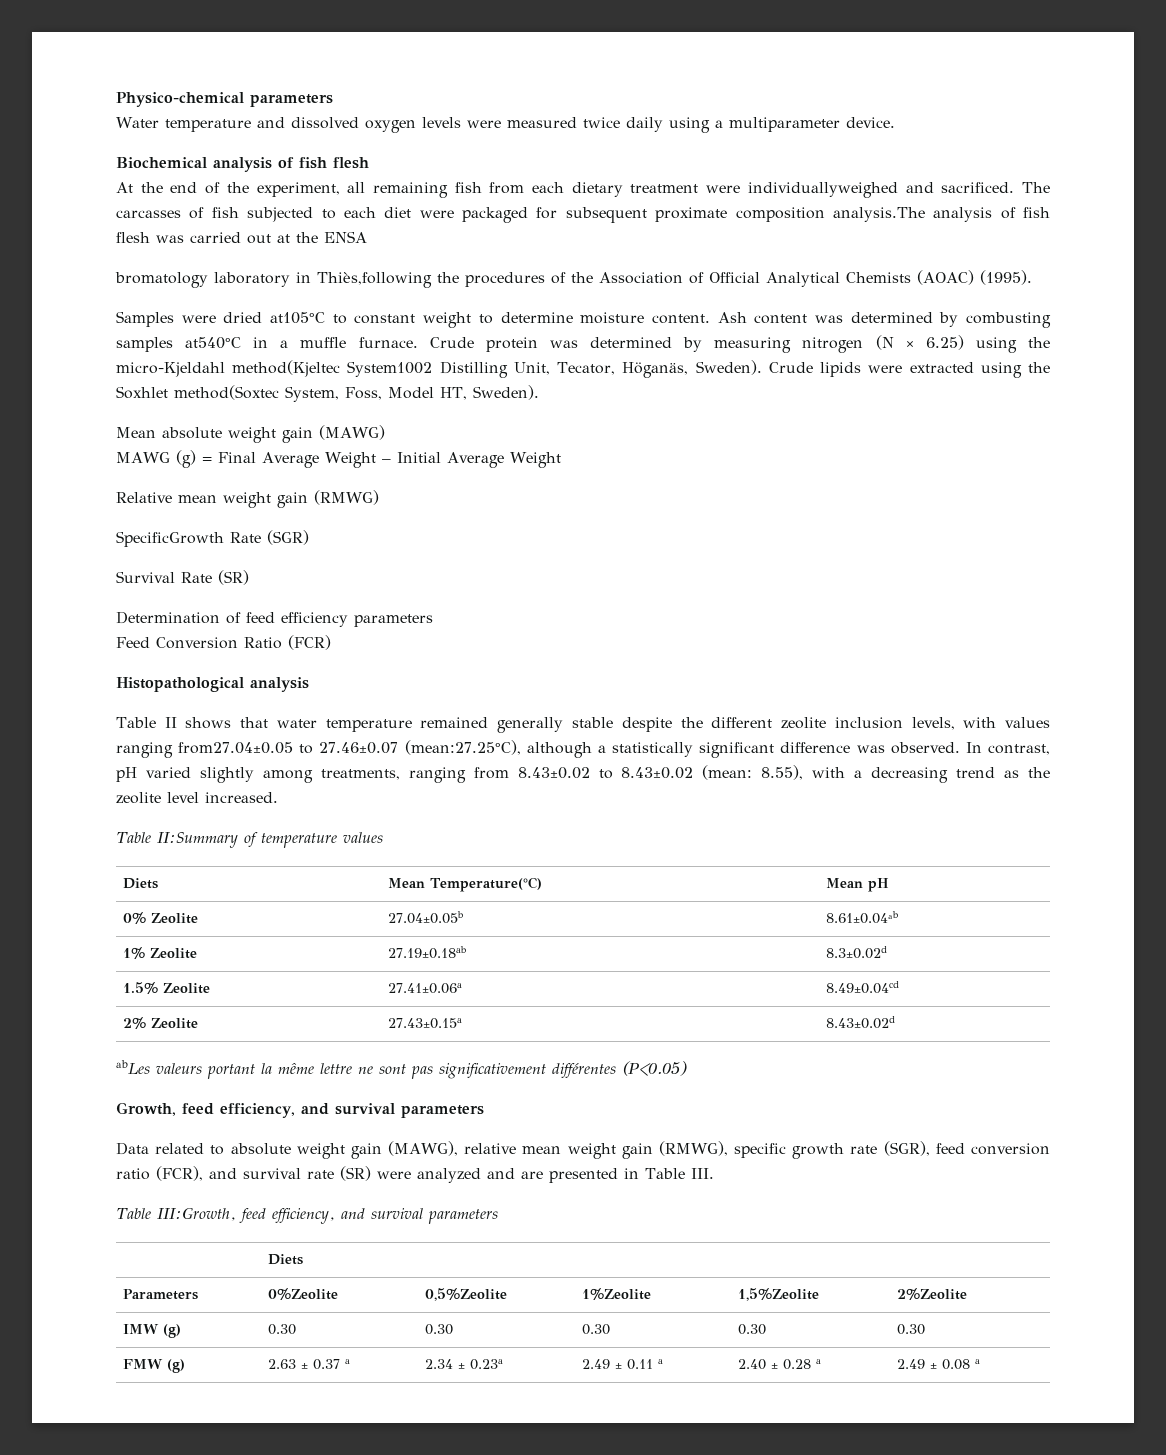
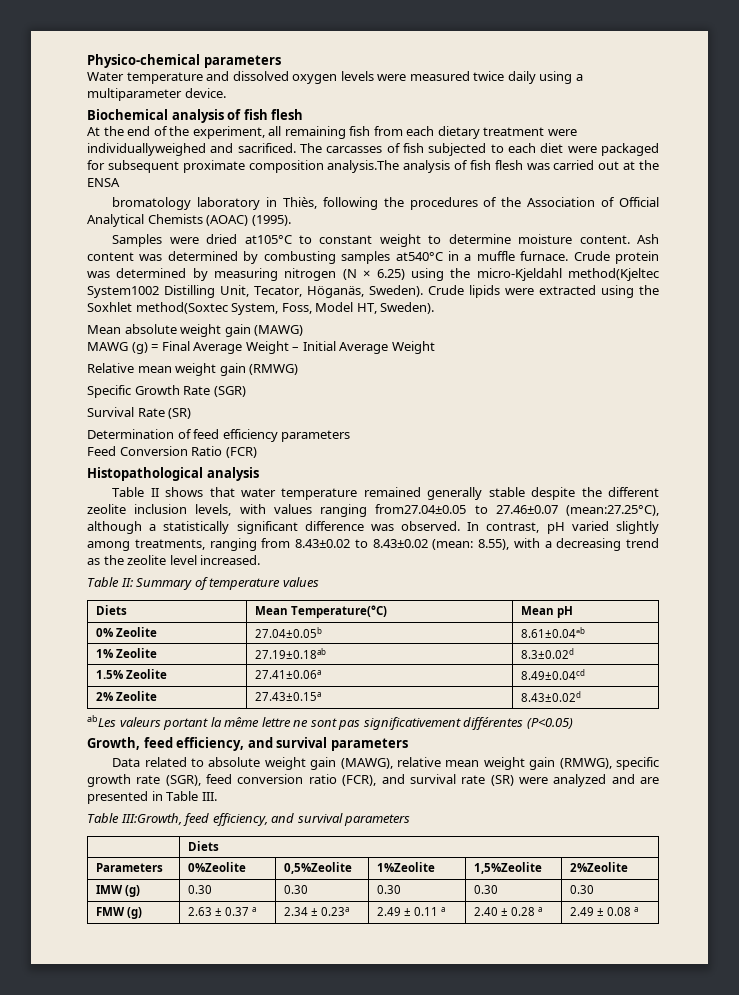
- bromatology laboratory in Thiès,following the procedures of the Association of Official Analytical Chemists (AOAC) (1995).
+ bromatology laboratory in Thiès, following the procedures of the Association of Official Analytical Chemists (AOAC) (1995).
- SpecificGrowth Rate (SGR)
+ Specific Growth Rate (SGR)
- Table II:Summary of temperature values
+ Table II: Summary of temperature values

